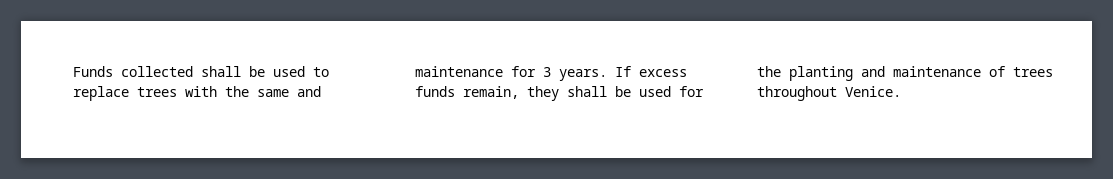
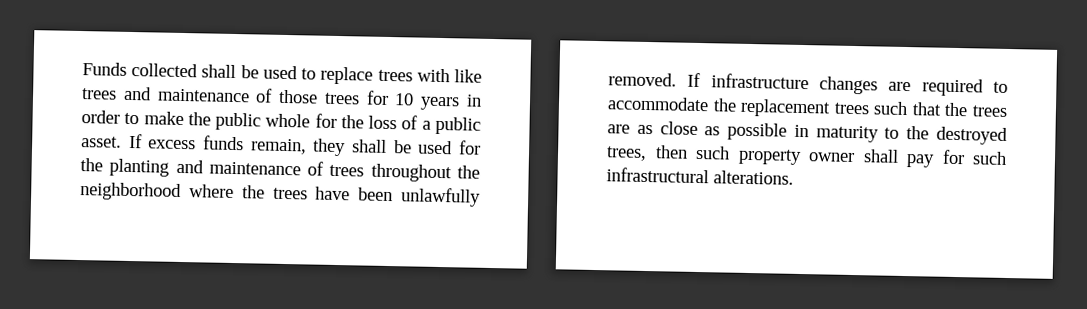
- Funds collected shall be used to replace trees with the same and maintenance for 3 years.
+ Funds collected shall be used to replace trees with like trees and maintenance of those trees for 10 years in order to make the public whole for the loss of a public asset.
- If excess funds remain, they shall be used for the planting and maintenance of trees throughout Venice.
+ If excess funds remain, they shall be used for the planting and maintenance of trees throughout the neighborhood where the trees have been unlawfully removed. If infrastructure changes are required to accommodate the replacement trees such that the trees are as close as possible in maturity to the destroyed trees, then such property owner shall pay for such infrastructural alterations.

